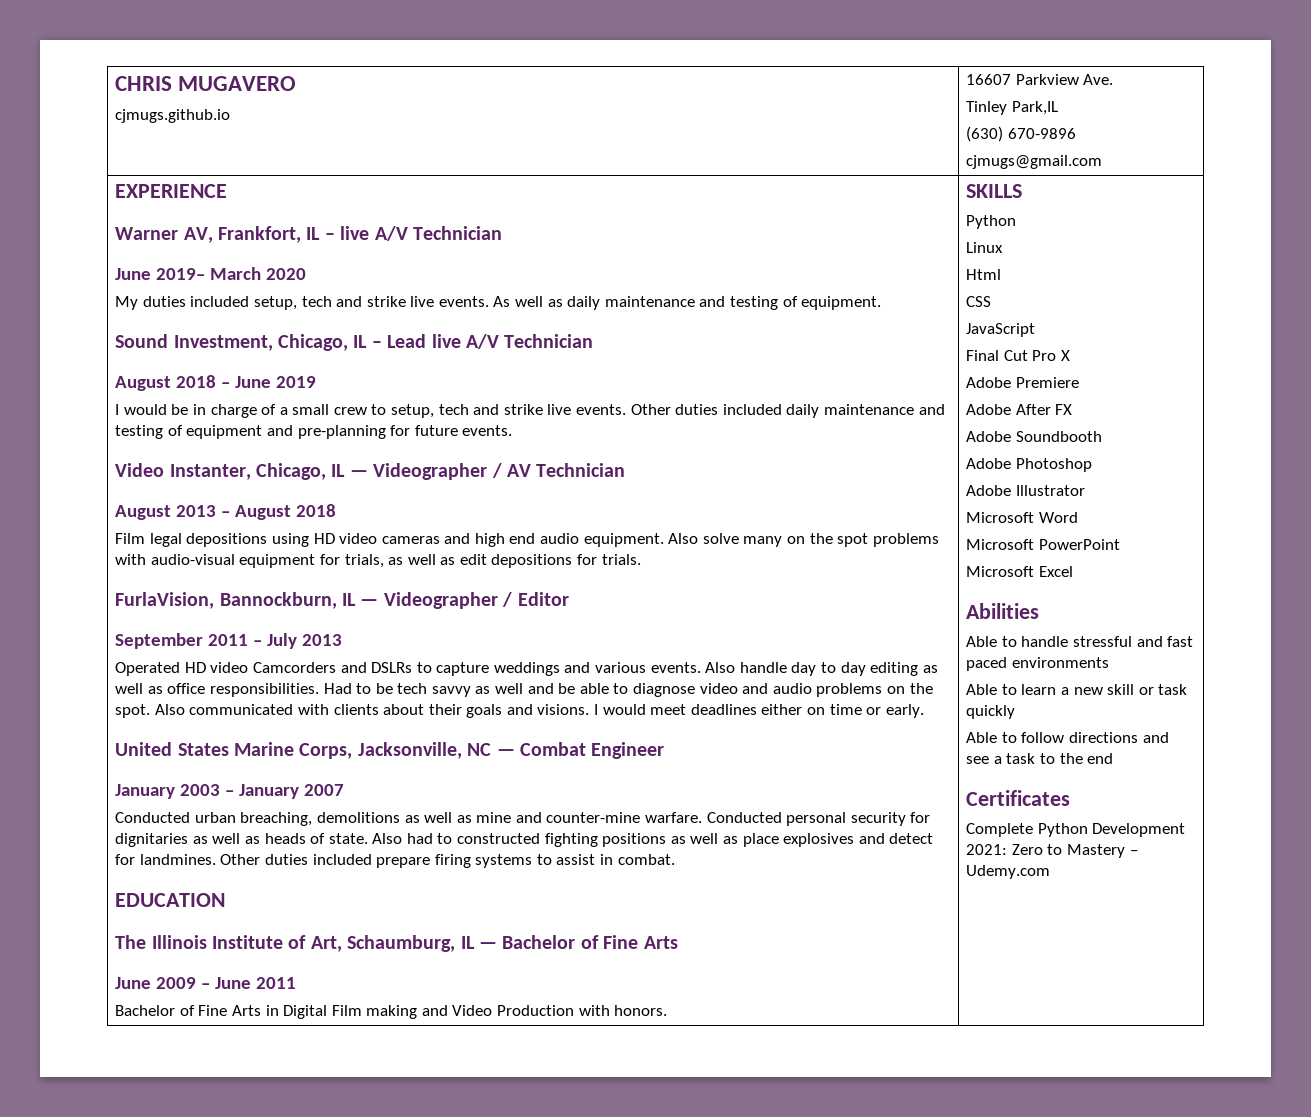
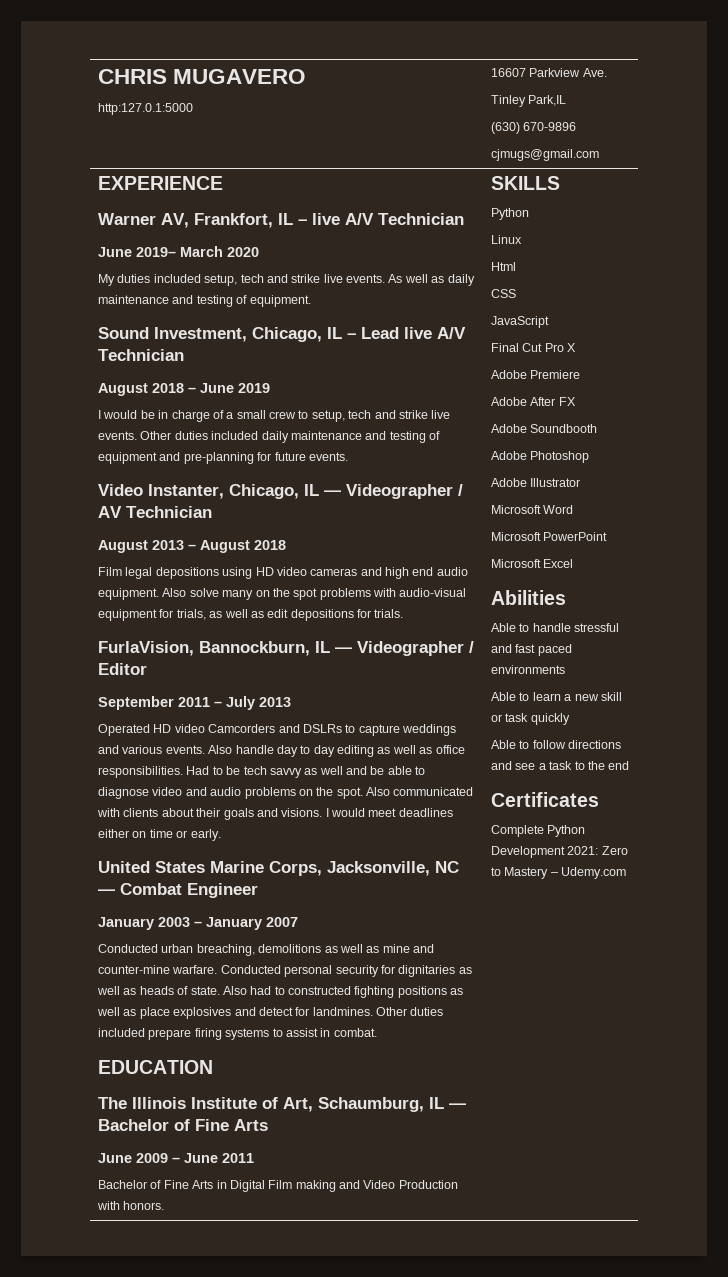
  CHRIS MUGAVERO
- cjmugs.github.io | 16607 Parkview Ave.
+ http:127.0.1:5000 | 16607 Parkview Ave.

